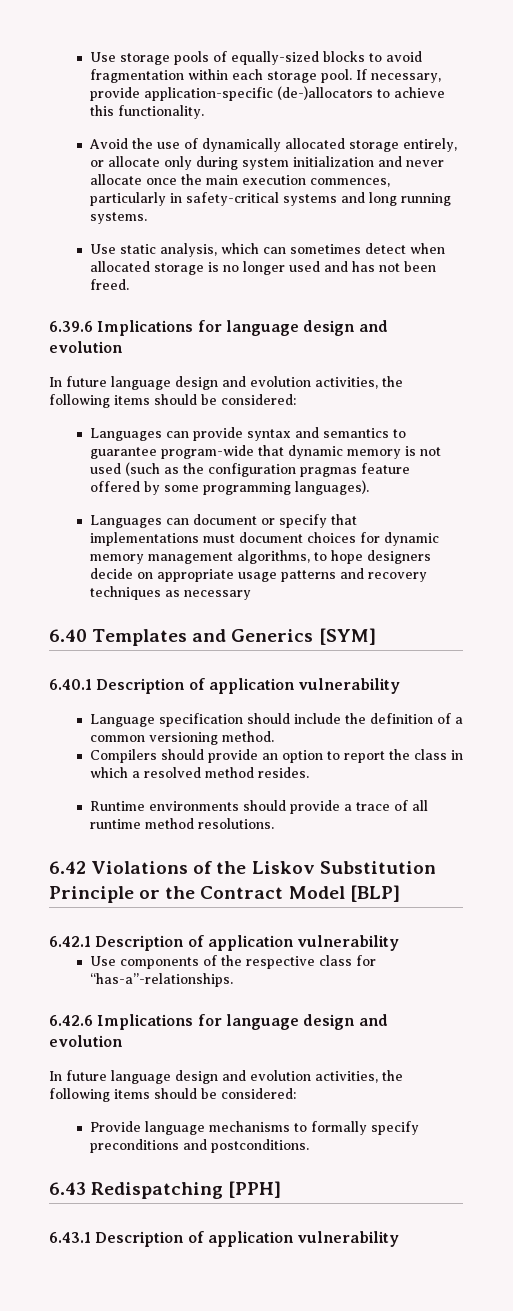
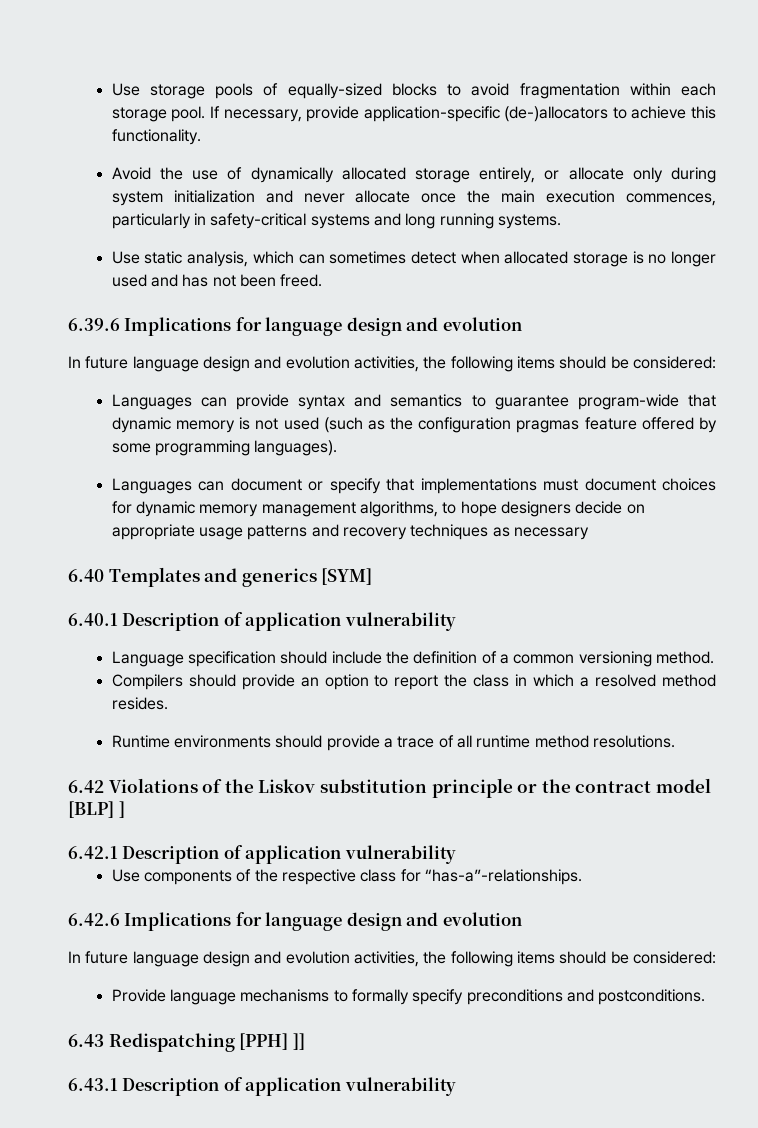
- 6.40 Templates and Generics [SYM]
+ 6.40 Templates and generics [SYM]
- 6.42 Violations of the Liskov Substitution Principle or the Contract Model [BLP]
+ 6.42 Violations of the Liskov substitution principle or the contract model [BLP] ]
- 6.43 Redispatching [PPH]
+ 6.43 Redispatching [PPH] ]]

